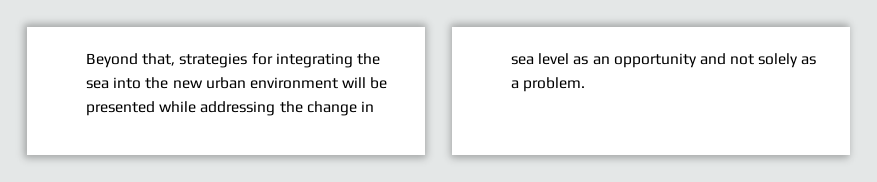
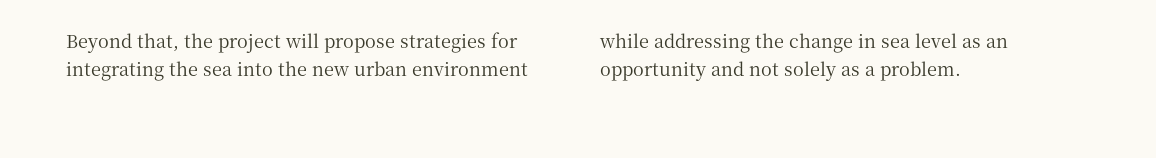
- Beyond that, strategies for integrating the sea into the new urban environment will be presented while addressing the change in sea level as an opportunity and not solely as a problem.
+ Beyond that, the project will propose strategies for integrating the sea into the new urban environment while addressing the change in sea level as an opportunity and not solely as a problem.

